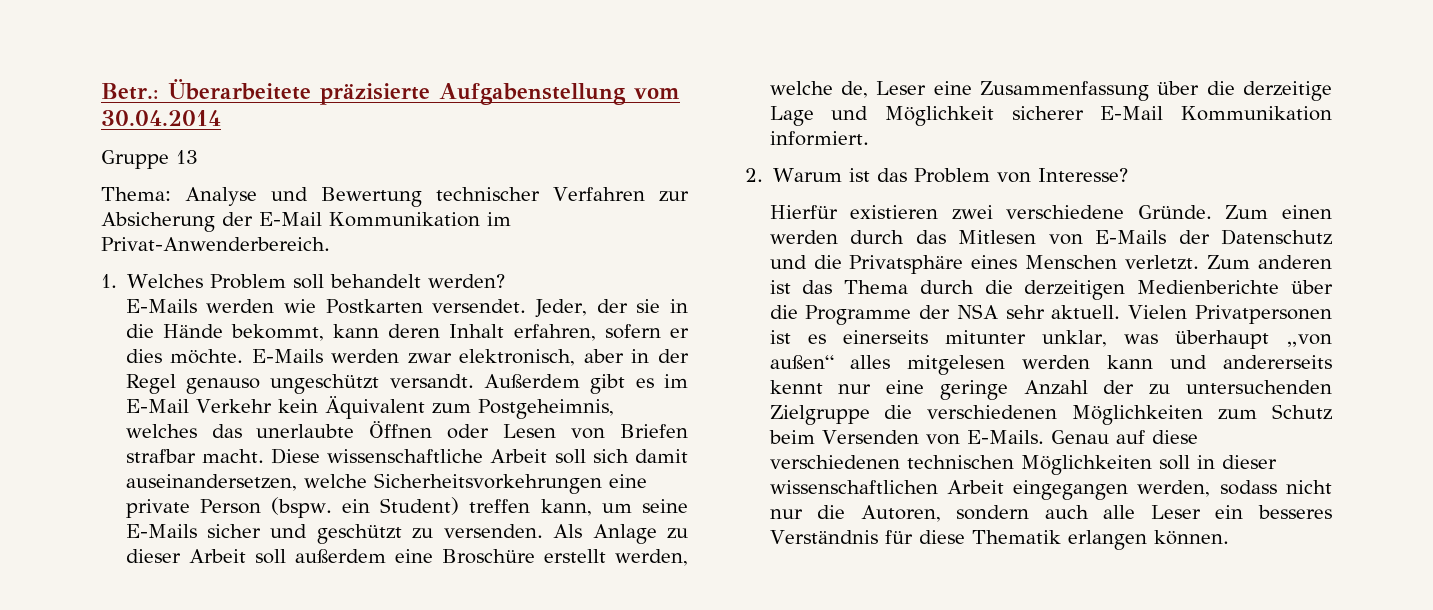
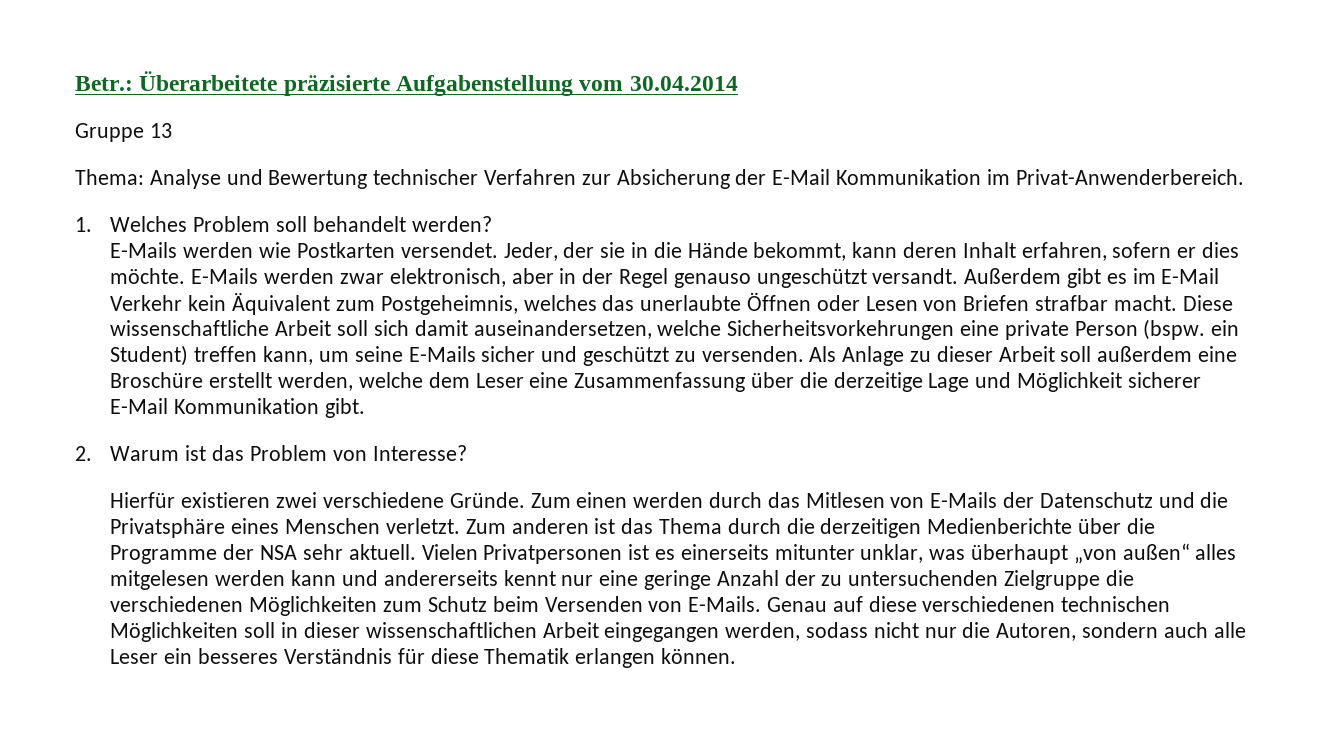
- Als Anlage zu dieser Arbeit soll außerdem eine Broschüre erstellt werden, welche de, Leser eine Zusammenfassung über die derzeitige Lage und Möglichkeit sicherer E-Mail Kommunikation informiert.
+ Als Anlage zu dieser Arbeit soll außerdem eine Broschüre erstellt werden, welche dem Leser eine Zusammenfassung über die derzeitige Lage und Möglichkeit sicherer E-Mail Kommunikation gibt.

